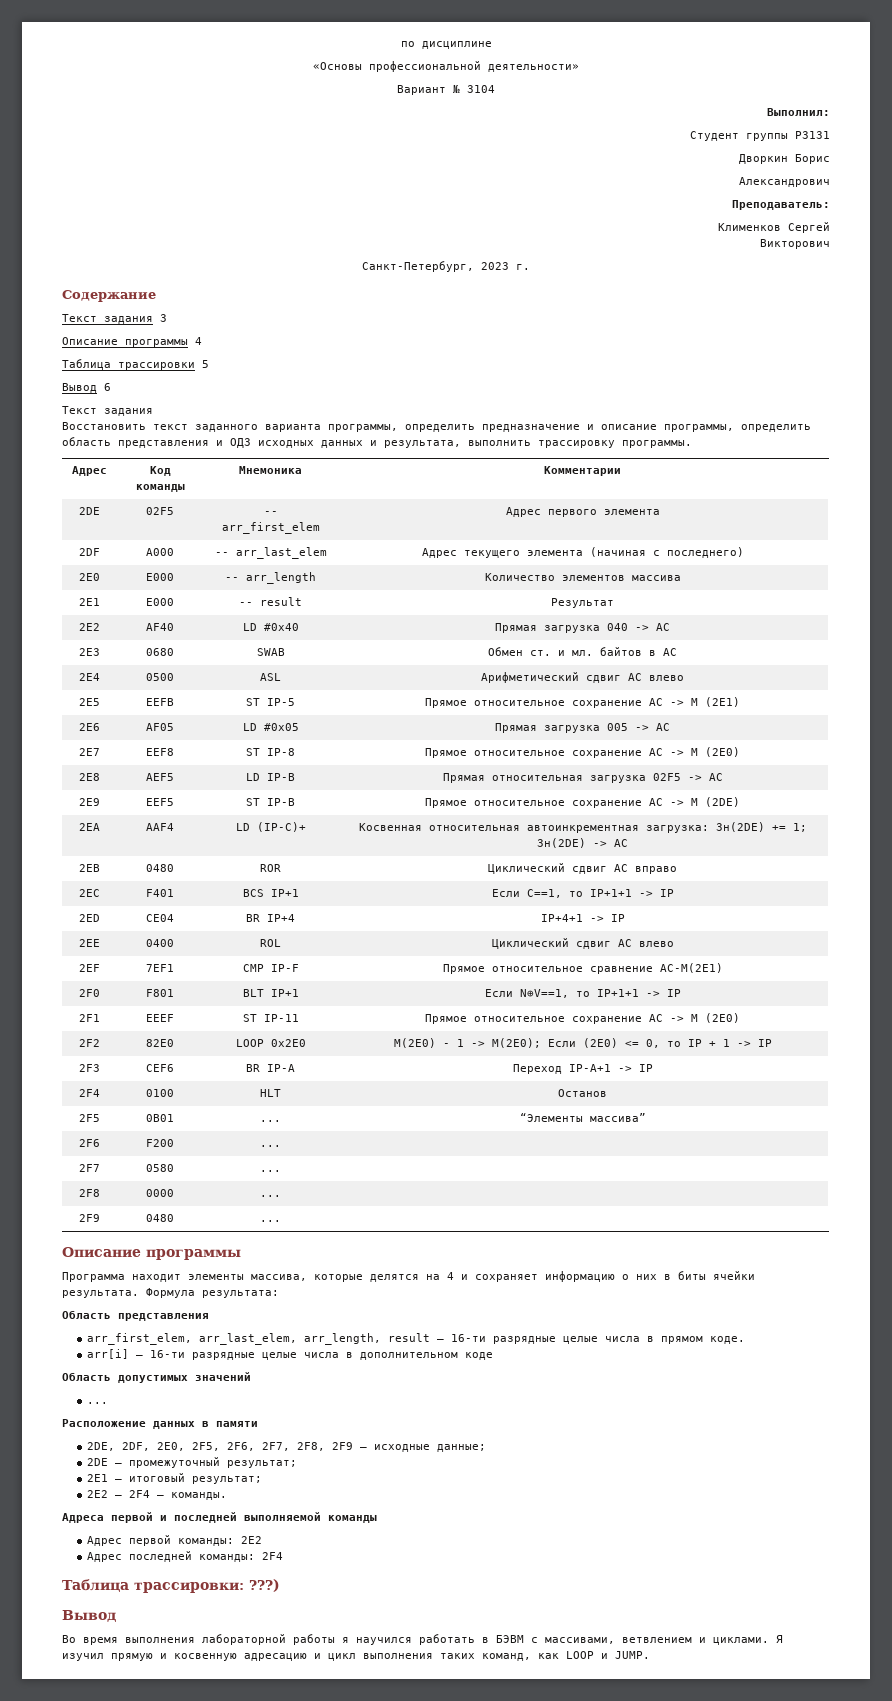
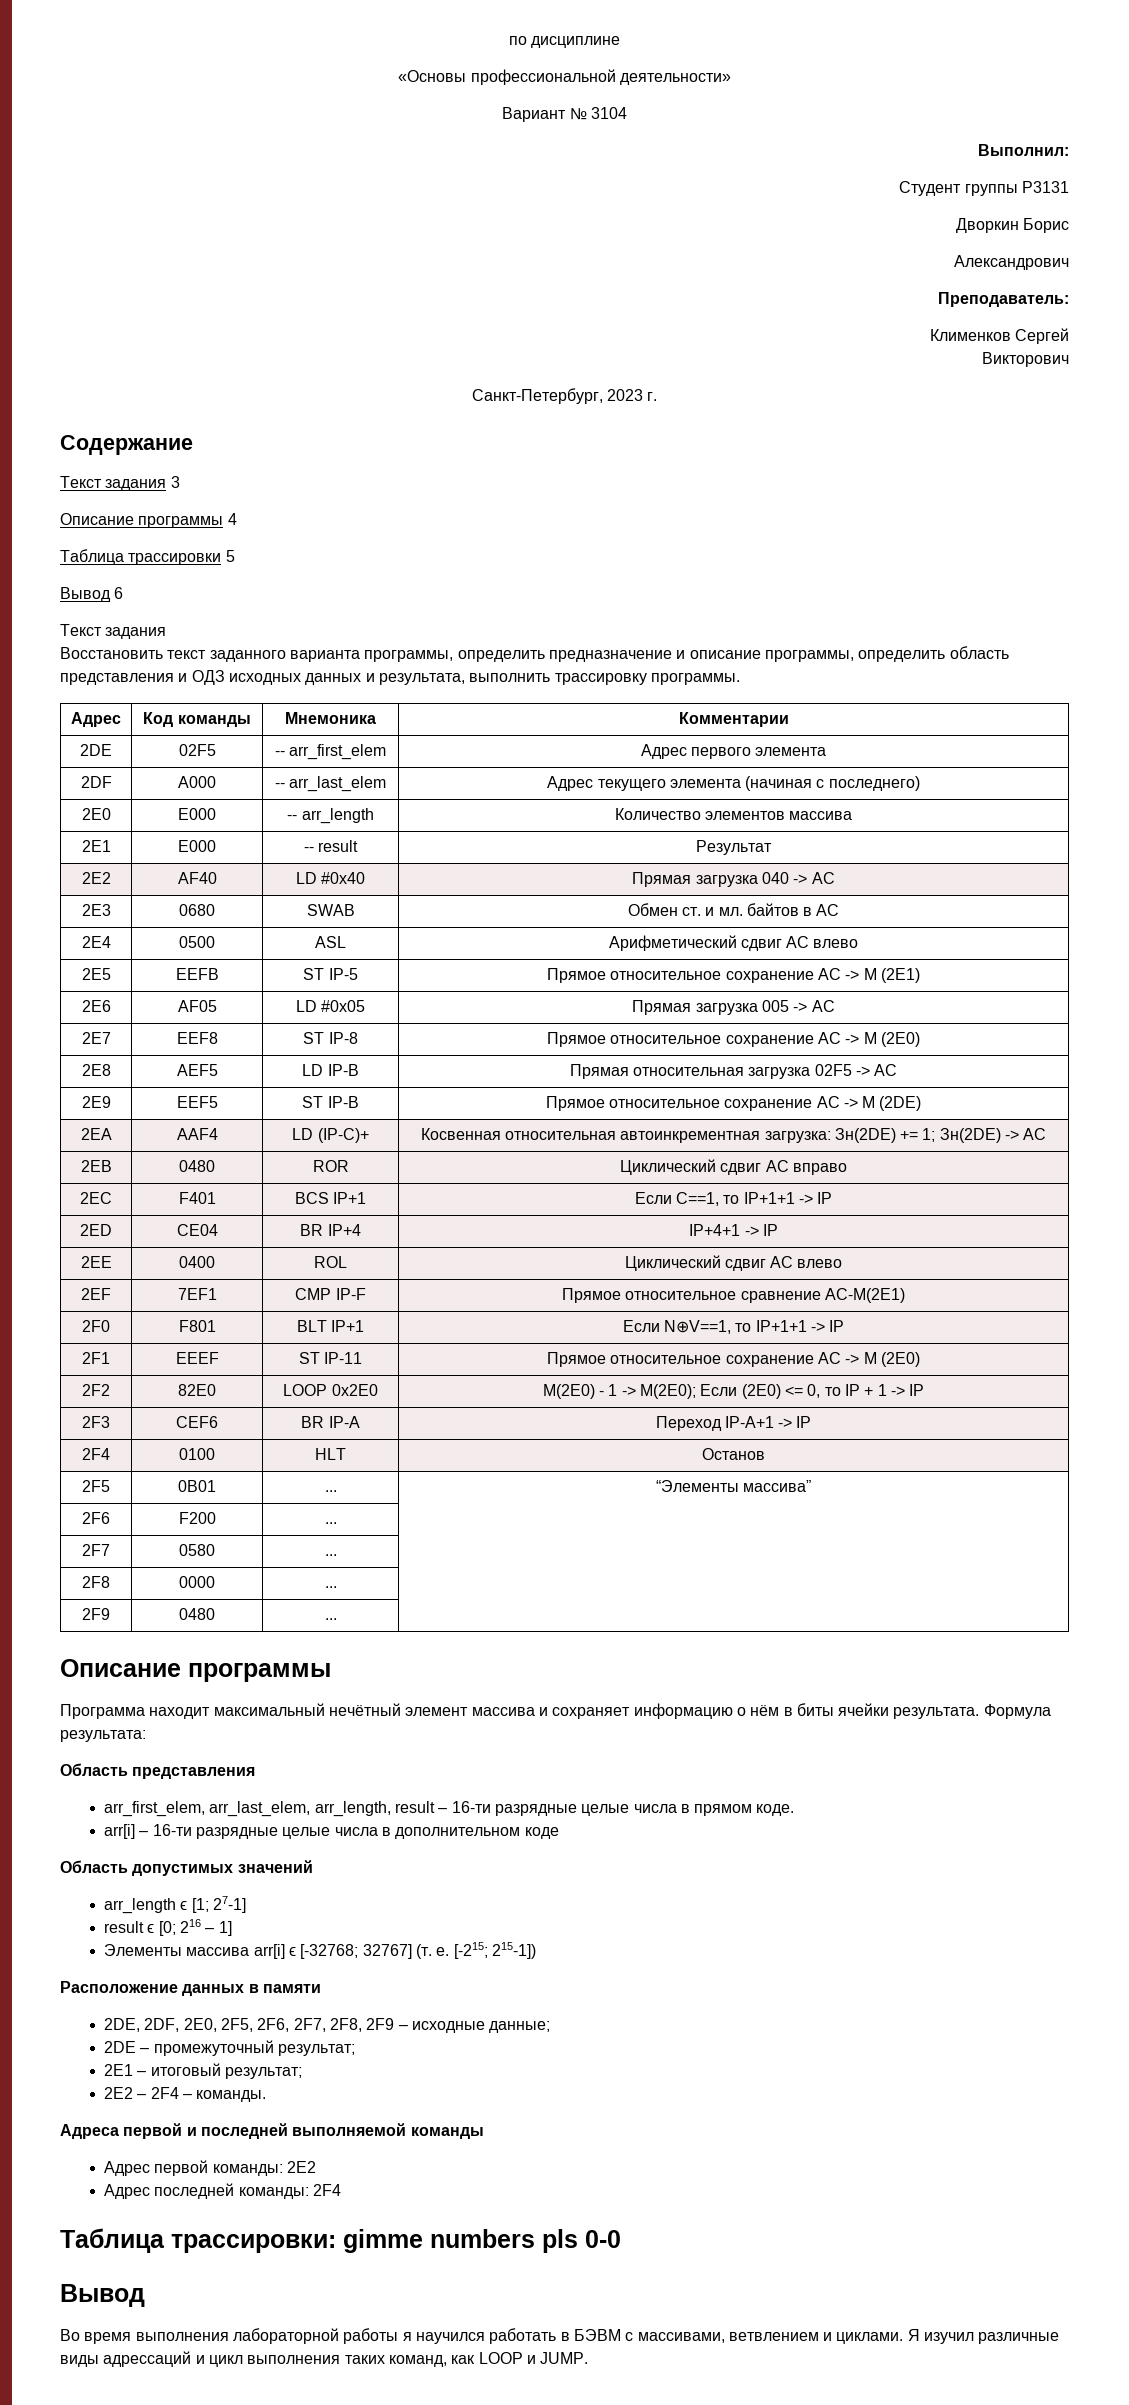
- Программа находит элементы массива, которые делятся на 4 и сохраняет информацию о них в биты ячейки результата.
+ Программа находит максимальный нечётный элемент массива и сохраняет информацию о нём в биты ячейки результата.
  Область допустимых значений
- ...
+ arr_length ϵ [1; 27-1]
+ result ϵ [0; 216 – 1]
+ Элементы массива arr[i] ϵ [-32768; 32767] (т. е. [-215; 215-1])
- Таблица трассировки: ???)
+ Таблица трассировки: gimme numbers pls 0-0
- Я изучил прямую и косвенную адресацию и цикл выполнения таких команд, как LOOP и JUMP.
+ Я изучил различные виды адрессаций и цикл выполнения таких команд, как LOOP и JUMP.

